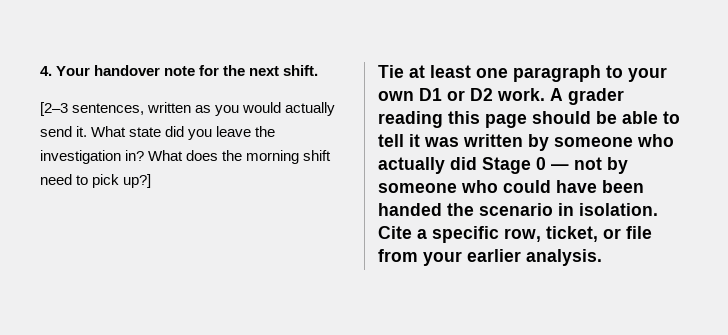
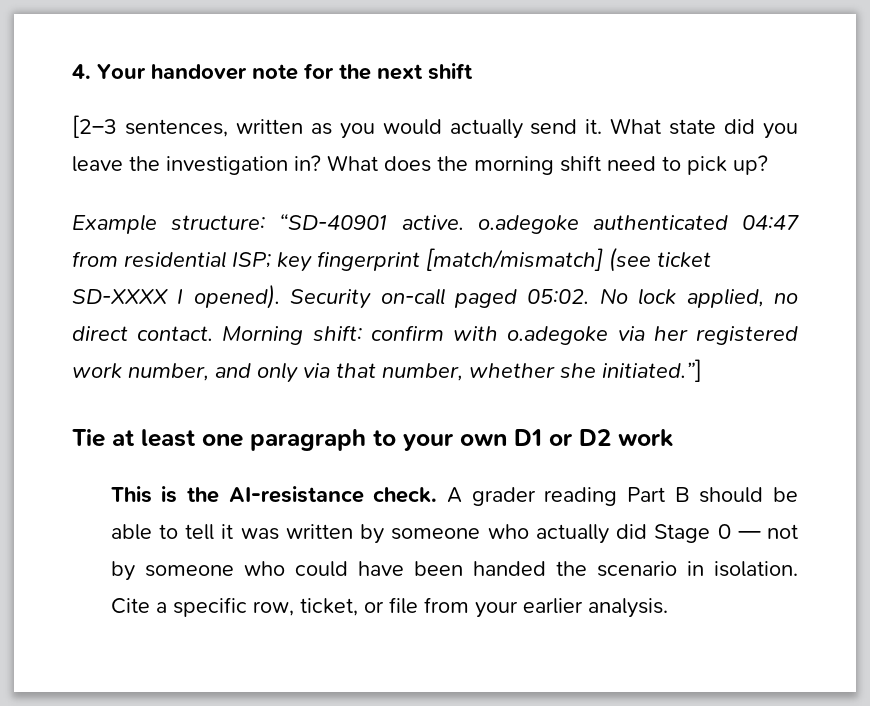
- 4. Your handover note for the next shift.
+ 4. Your handover note for the next shift
- What does the morning shift need to pick up?]
+ What does the morning shift need to pick up?
+ Example structure: “SD-40901 active. o.adegoke authenticated 04:47 from residential ISP; key fingerprint [match/mismatch] (see ticket SD-XXXX I opened). Security on-call paged 05:02. No lock applied, no direct contact. Morning shift: confirm with o.adegoke via her registered work number, and only via that number, whether she initiated.”]
- Tie at least one paragraph to your own D1 or D2 work.
+ Tie at least one paragraph to your own D1 or D2 work
+ This is the AI-resistance check.
- A grader reading this page should be able to tell it was written by someone who actually did Stage 0 — not by someone who could have been handed the scenario in isolation.
+ A grader reading Part B should be able to tell it was written by someone who actually did Stage 0 — not by someone who could have been handed the scenario in isolation.

